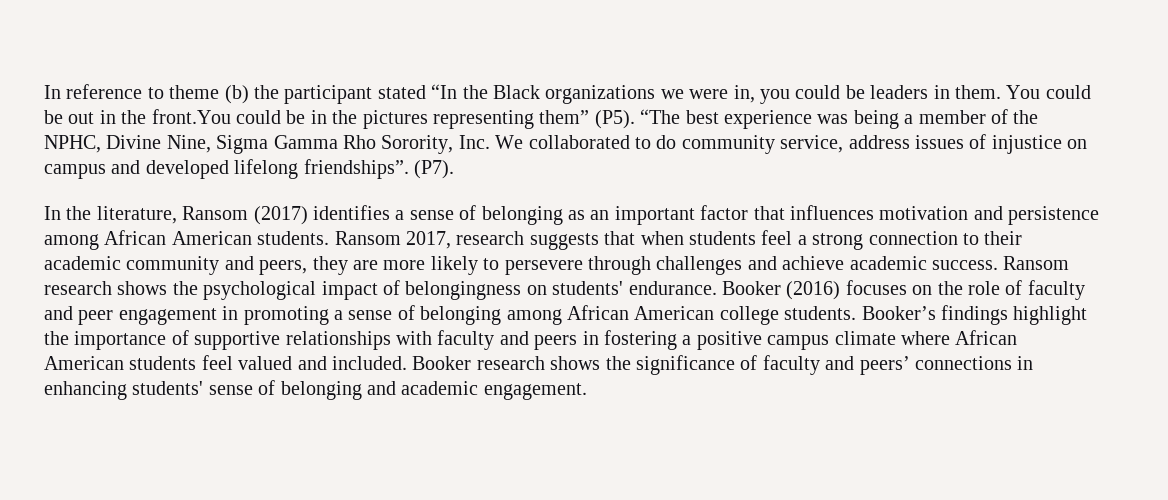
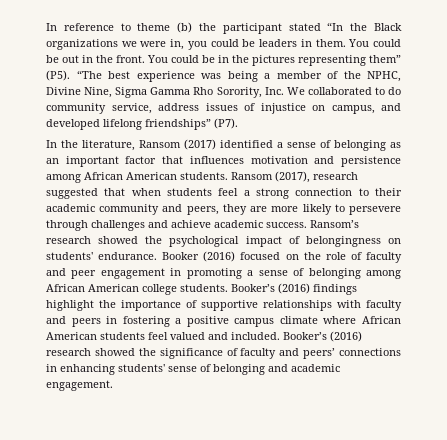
- You could be out in the front.You could be in the pictures representing them” (P5). “The best experience was being a member of the NPHC, Divine Nine, Sigma Gamma Rho Sorority, Inc. We collaborated to do community service, address issues of injustice on campus and developed lifelong friendships”. (P7).
+ You could be out in the front. You could be in the pictures representing them” (P5). “The best experience was being a member of the NPHC, Divine Nine, Sigma Gamma Rho Sorority, Inc. We collaborated to do community service, address issues of injustice on campus, and developed lifelong friendships” (P7).
- In the literature, Ransom (2017) identifies a sense of belonging as an important factor that influences motivation and persistence among African American students.
+ In the literature, Ransom (2017) identified a sense of belonging as an important factor that influences motivation and persistence among African American students.
- Ransom 2017, research suggests that when students feel a strong connection to their academic community and peers, they are more likely to persevere through challenges and achieve academic success.
+ Ransom (2017), research suggested that when students feel a strong connection to their academic community and peers, they are more likely to persevere through challenges and achieve academic success.
- Ransom research shows the psychological impact of belongingness on students' endurance.
+ Ransom’s research showed the psychological impact of belongingness on students' endurance.
- Booker (2016) focuses on the role of faculty and peer engagement in promoting a sense of belonging among African American college students.
+ Booker (2016) focused on the role of faculty and peer engagement in promoting a sense of belonging among African American college students.
- Booker’s findings highlight the importance of supportive relationships with faculty and peers in fostering a positive campus climate where African American students feel valued and included.
+ Booker’s (2016) findings highlight the importance of supportive relationships with faculty and peers in fostering a positive campus climate where African American students feel valued and included.
- Booker research shows the significance of faculty and peers’ connections in enhancing students' sense of belonging and academic engagement.
+ Booker’s (2016) research showed the significance of faculty and peers’ connections in enhancing students' sense of belonging and academic engagement.

